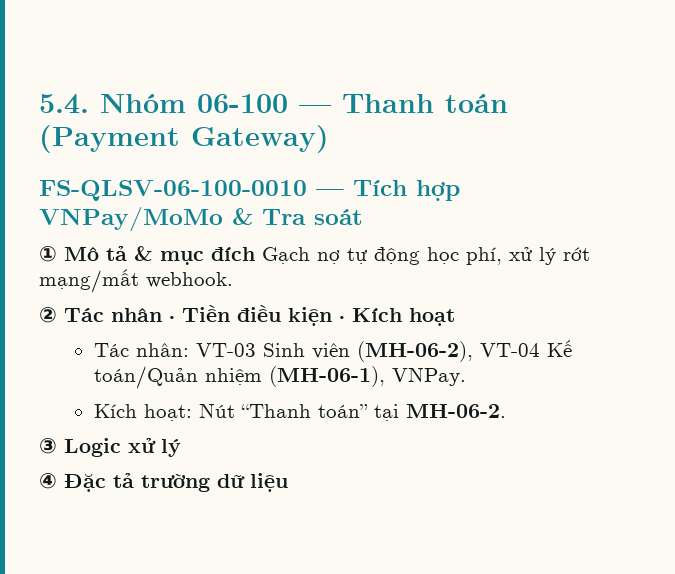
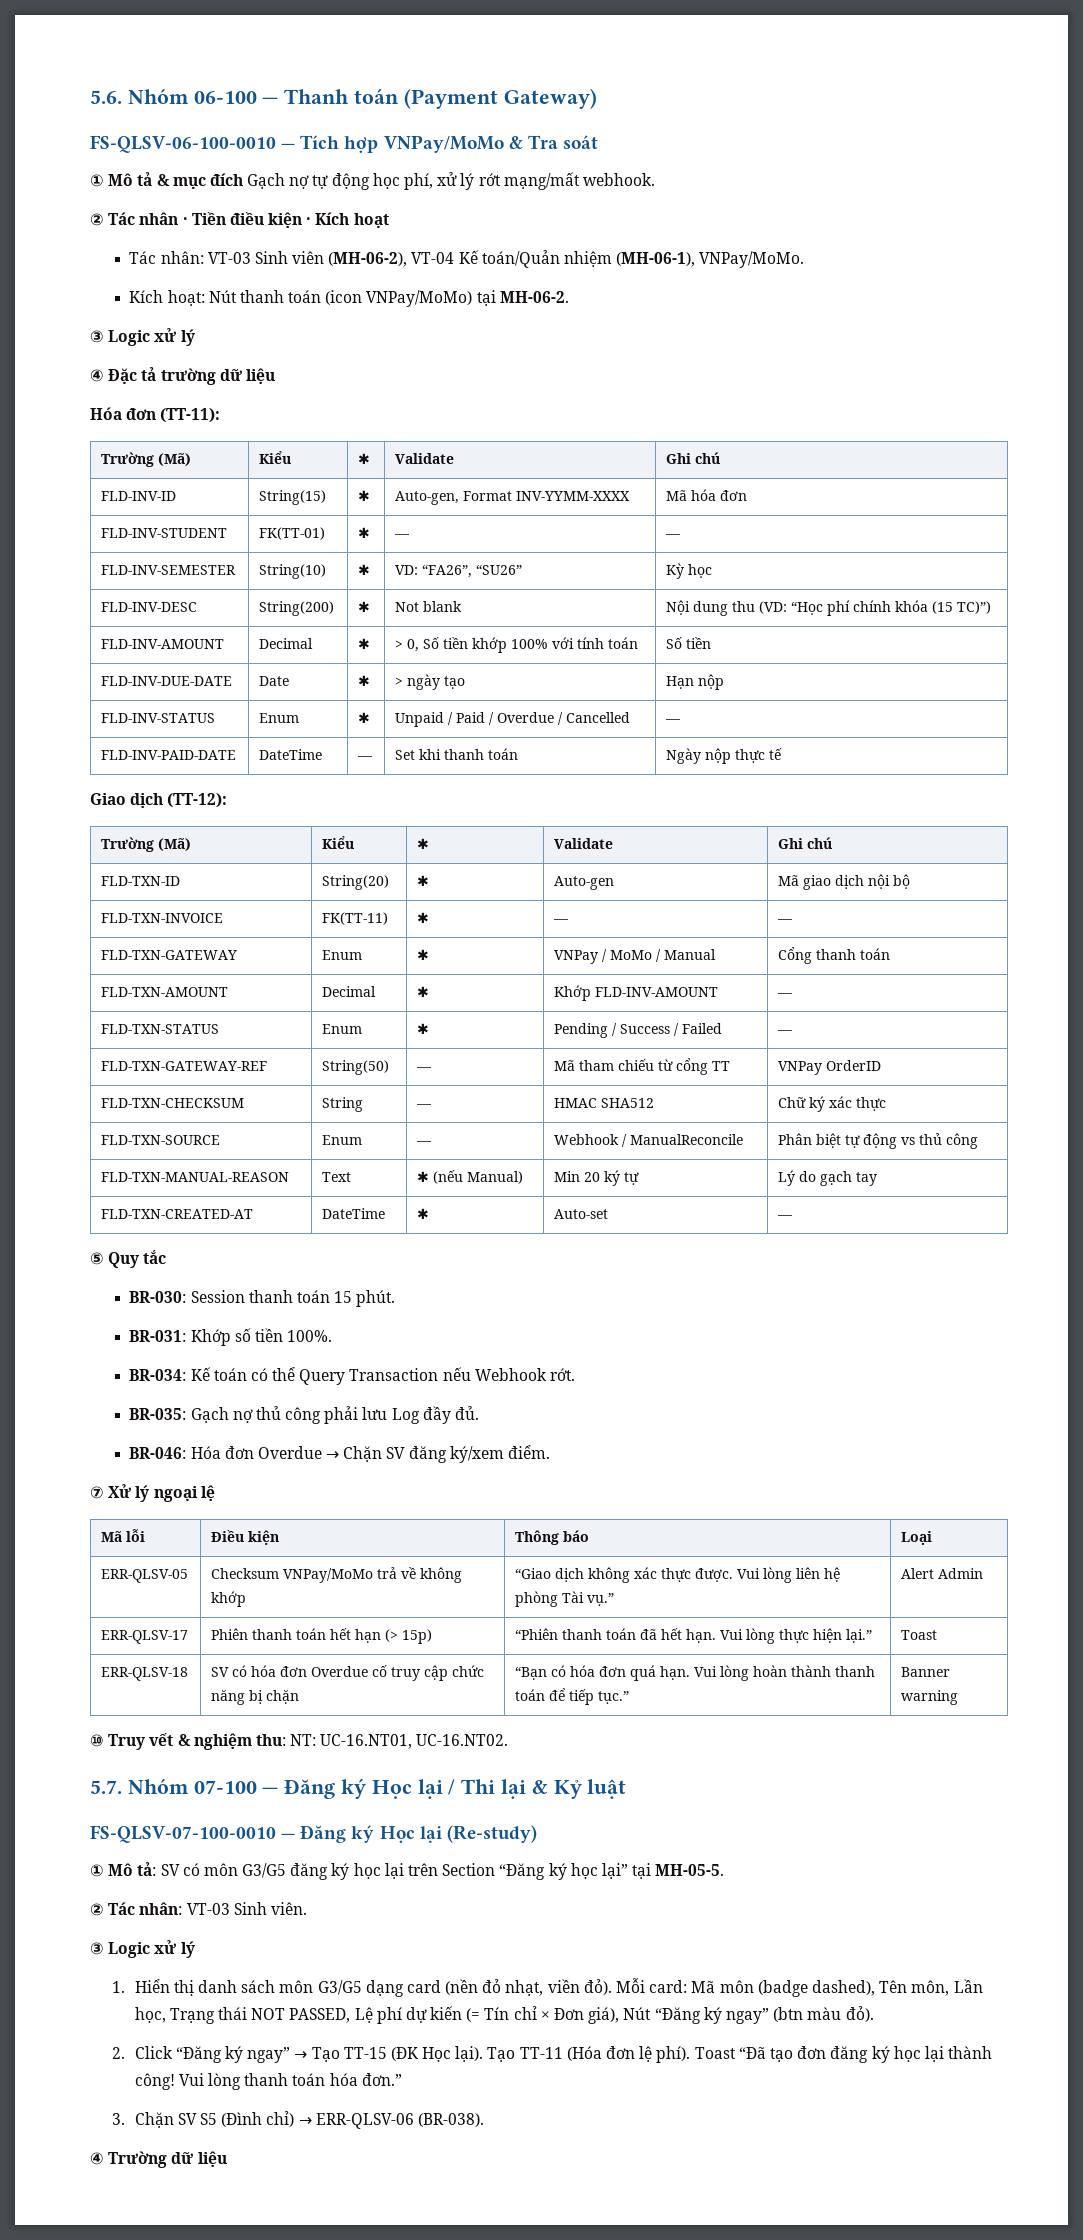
- 5.4. Nhóm 06-100 — Thanh toán (Payment Gateway)
+ 5.6. Nhóm 06-100 — Thanh toán (Payment Gateway)
- Tác nhân: VT-03 Sinh viên (MH-06-2), VT-04 Kế toán/Quản nhiệm (MH-06-1), VNPay.
+ Tác nhân: VT-03 Sinh viên (MH-06-2), VT-04 Kế toán/Quản nhiệm (MH-06-1), VNPay/MoMo.
- Kích hoạt: Nút “Thanh toán” tại MH-06-2.
+ Kích hoạt: Nút thanh toán (icon VNPay/MoMo) tại MH-06-2.
+ Hóa đơn (TT-11):
+ Trường (Mã) | Kiểu | ✱ | Validate | Ghi chú
+ FLD-INV-ID | String(15) | ✱ | Auto-gen, Format INV-YYMM-XXXX | Mã hóa đơn
+ FLD-INV-STUDENT | FK(TT-01) | ✱ | — | —
+ FLD-INV-SEMESTER | String(10) | ✱ | VD: “FA26”, “SU26” | Kỳ học
+ FLD-INV-DESC | String(200) | ✱ | Not blank | Nội dung thu (VD: “Học phí chính khóa (15 TC)”)
+ FLD-INV-AMOUNT | Decimal | ✱ | > 0, Số tiền khớp 100% với tính toán | Số tiền
+ FLD-INV-DUE-DATE | Date | ✱ | > ngày tạo | Hạn nộp
+ FLD-INV-STATUS | Enum | ✱ | Unpaid / Paid / Overdue / Cancelled | —
+ FLD-INV-PAID-DATE | DateTime | — | Set khi thanh toán | Ngày nộp thực tế
+ Giao dịch (TT-12):
+ Trường (Mã) | Kiểu | ✱ | Validate | Ghi chú
+ FLD-TXN-ID | String(20) | ✱ | Auto-gen | Mã giao dịch nội bộ
+ FLD-TXN-INVOICE | FK(TT-11) | ✱ | — | —
+ FLD-TXN-GATEWAY | Enum | ✱ | VNPay / MoMo / Manual | Cổng thanh toán
+ FLD-TXN-AMOUNT | Decimal | ✱ | Khớp FLD-INV-AMOUNT | —
+ FLD-TXN-STATUS | Enum | ✱ | Pending / Success / Failed | —
+ FLD-TXN-GATEWAY-REF | String(50) | — | Mã tham chiếu từ cổng TT | VNPay OrderID
+ FLD-TXN-CHECKSUM | String | — | HMAC SHA512 | Chữ ký xác thực
+ FLD-TXN-SOURCE | Enum | — | Webhook / ManualReconcile | Phân biệt tự động vs thủ công
+ FLD-TXN-MANUAL-REASON | Text | ✱ (nếu Manual) | Min 20 ký tự | Lý do gạch tay
+ FLD-TXN-CREATED-AT | DateTime | ✱ | Auto-set | —
+ ⑤ Quy tắc
+ BR-030: Session thanh toán 15 phút.
+ BR-031: Khớp số tiền 100%.
+ BR-034: Kế toán có thể Query Transaction nếu Webhook rớt.
+ BR-035: Gạch nợ thủ công phải lưu Log đầy đủ.
+ BR-046: Hóa đơn Overdue → Chặn SV đăng ký/xem điểm.
+ ⑦ Xử lý ngoại lệ
+ Mã lỗi | Điều kiện | Thông báo | Loại
+ ERR-QLSV-05 | Checksum VNPay/MoMo trả về không khớp | “Giao dịch không xác thực được. Vui lòng liên hệ phòng Tài vụ.” | Alert Admin
+ ERR-QLSV-17 | Phiên thanh toán hết hạn (> 15p) | “Phiên thanh toán đã hết hạn. Vui lòng thực hiện lại.” | Toast
+ ERR-QLSV-18 | SV có hóa đơn Overdue cố truy cập chức năng bị chặn | “Bạn có hóa đơn quá hạn. Vui lòng hoàn thành thanh toán để tiếp tục.” | Banner warning
+ ⑩ Truy vết & nghiệm thu: NT: UC-16.NT01, UC-16.NT02.
+ 5.7. Nhóm 07-100 — Đăng ký Học lại / Thi lại & Kỷ luật
+ FS-QLSV-07-100-0010 — Đăng ký Học lại (Re-study)
+ ① Mô tả: SV có môn G3/G5 đăng ký học lại trên Section “Đăng ký học lại” tại MH-05-5.
+ ② Tác nhân: VT-03 Sinh viên.
+ ③ Logic xử lý
+ 1. Hiển thị danh sách môn G3/G5 dạng card (nền đỏ nhạt, viền đỏ). Mỗi card: Mã môn (badge dashed), Tên môn, Lần học, Trạng thái NOT PASSED, Lệ phí dự kiến (= Tín chỉ × Đơn giá), Nút “Đăng ký ngay” (btn màu đỏ).
+ 2. Click “Đăng ký ngay” → Tạo TT-15 (ĐK Học lại). Tạo TT-11 (Hóa đơn lệ phí). Toast “Đã tạo đơn đăng ký học lại thành công! Vui lòng thanh toán hóa đơn.”
+ 3. Chặn SV S5 (Đình chỉ) → ERR-QLSV-06 (BR-038).
+ ④ Trường dữ liệu

